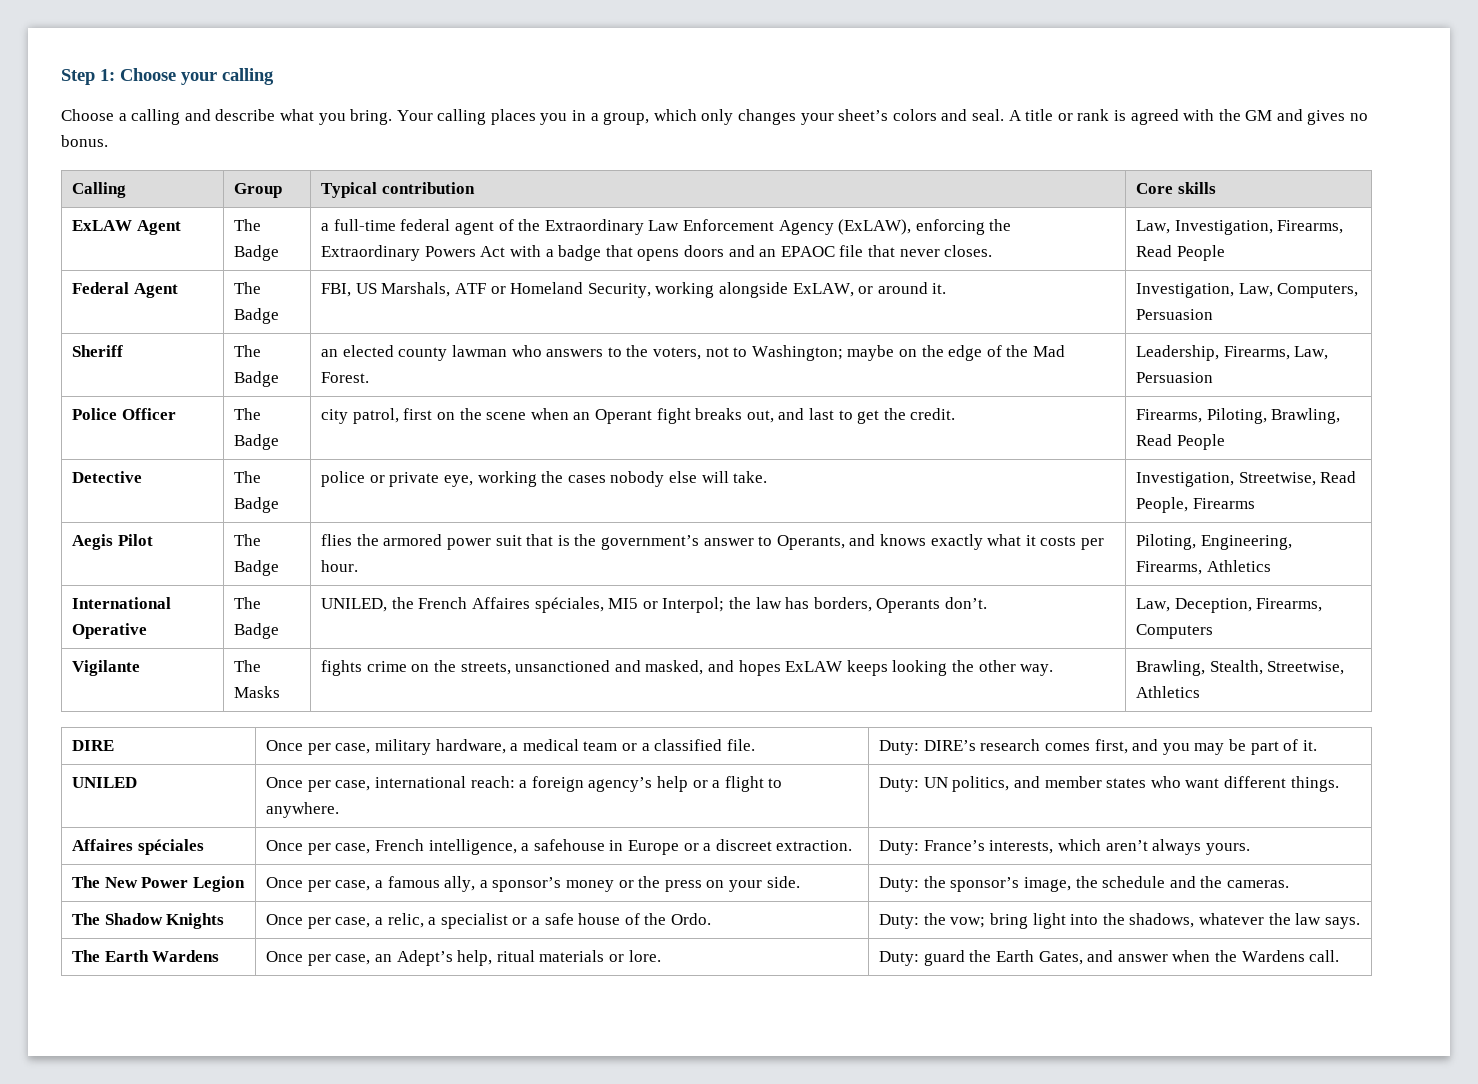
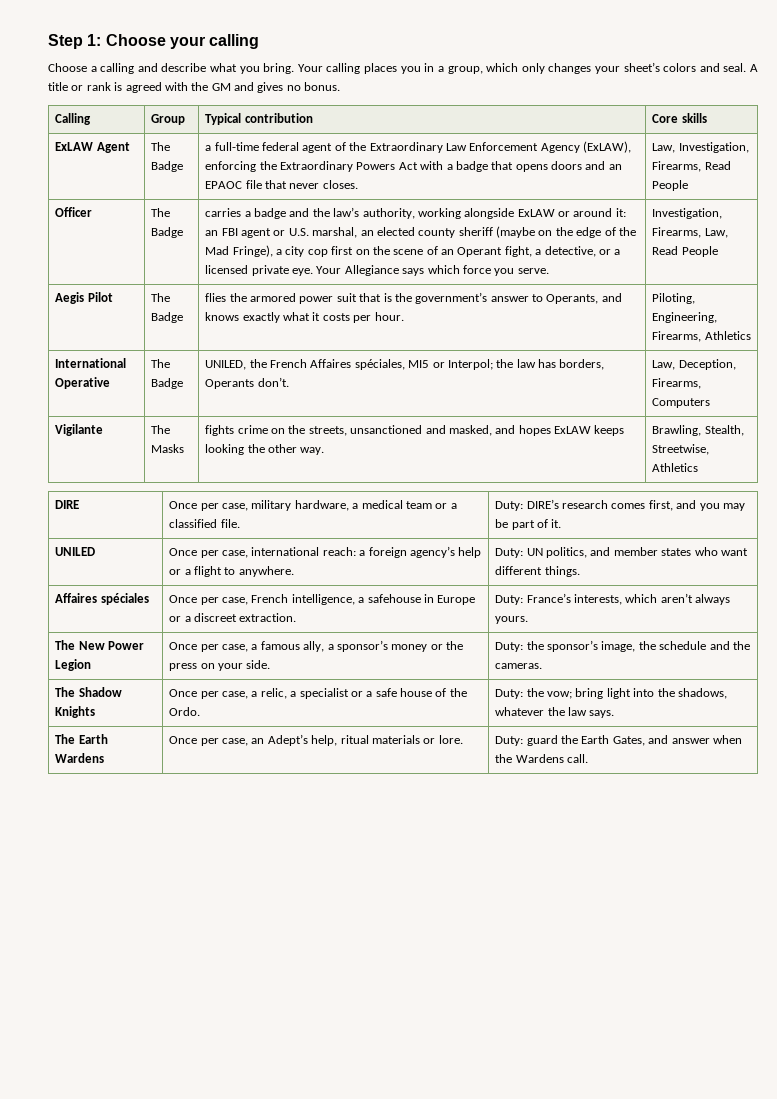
- Federal Agent | The Badge | FBI, US Marshals, ATF or Homeland Security, working alongside ExLAW, or around it. | Investigation, Law, Computers, Persuasion
- Sheriff | The Badge | an elected county lawman who answers to the voters, not to Washington; maybe on the edge of the Mad Forest. | Leadership, Firearms, Law, Persuasion
- Police Officer | The Badge | city patrol, first on the scene when an Operant fight breaks out, and last to get the credit. | Firearms, Piloting, Brawling, Read People
- Detective | The Badge | police or private eye, working the cases nobody else will take. | Investigation, Streetwise, Read People, Firearms
+ Officer | The Badge | carries a badge and the law’s authority, working alongside ExLAW or around it: an FBI agent or U.S. marshal, an elected county sheriff (maybe on the edge of the Mad Fringe), a city cop first on the scene of an Operant fight, a detective, or a licensed private eye. Your Allegiance says which force you serve. | Investigation, Firearms, Law, Read People

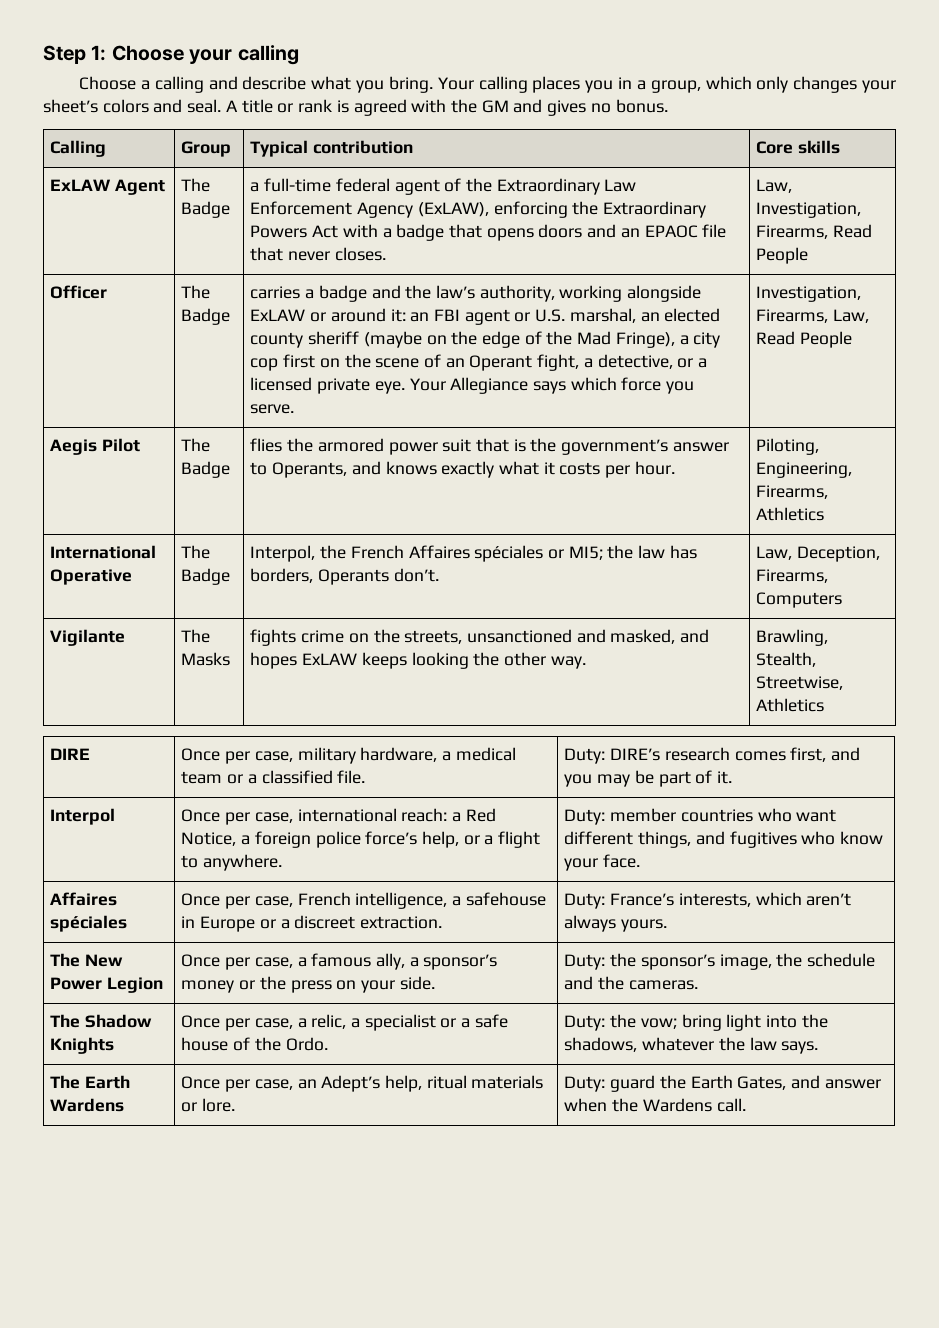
- International Operative | The Badge | UNILED, the French Affaires spéciales, MI5 or Interpol; the law has borders, Operants don’t. | Law, Deception, Firearms, Computers
+ International Operative | The Badge | Interpol, the French Affaires spéciales or MI5; the law has borders, Operants don’t. | Law, Deception, Firearms, Computers
- UNILED | Once per case, international reach: a foreign agency’s help or a flight to anywhere. | Duty: UN politics, and member states who want different things.
+ Interpol | Once per case, international reach: a Red Notice, a foreign police force’s help, or a flight to anywhere. | Duty: member countries who want different things, and fugitives who know your face.

